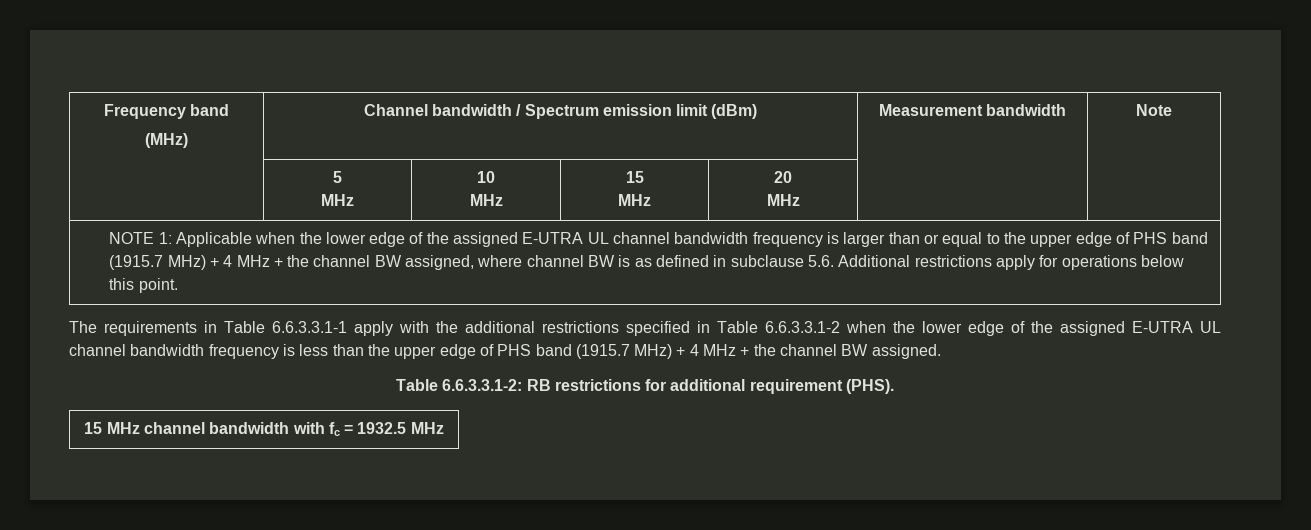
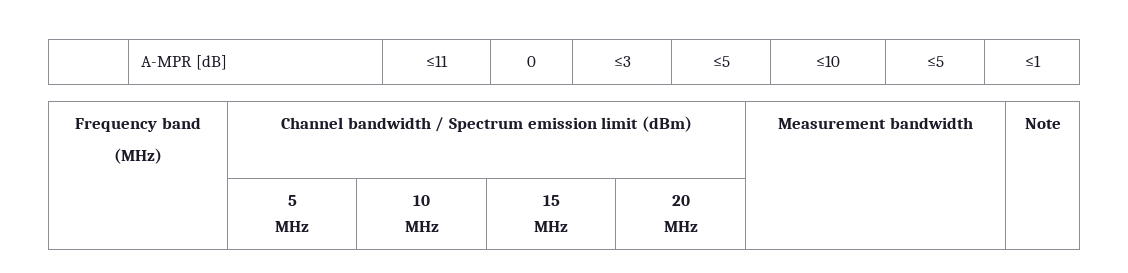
+ | A-MPR [dB] | ≤11 | 0 | ≤3 | ≤5 | ≤10 | ≤5 | ≤1
- NOTE 1: Applicable when the lower edge of the assigned E-UTRA UL channel bandwidth frequency is larger than or equal to the upper edge of PHS band (1915.7 MHz) + 4 MHz + the channel BW assigned, where channel BW is as defined in subclause 5.6. Additional restrictions apply for operations below this point.
- The requirements in Table 6.6.3.3.1-1 apply with the additional restrictions specified in Table 6.6.3.3.1-2 when the lower edge of the assigned E-UTRA UL channel bandwidth frequency is less than the upper edge of PHS band (1915.7 MHz) + 4 MHz + the channel BW assigned.
- Table 6.6.3.3.1-2: RB restrictions for additional requirement (PHS).
- 15 MHz channel bandwidth with fc = 1932.5 MHz

